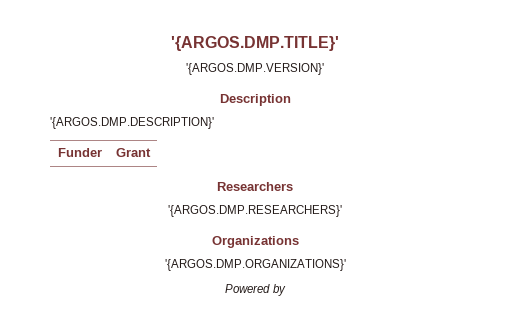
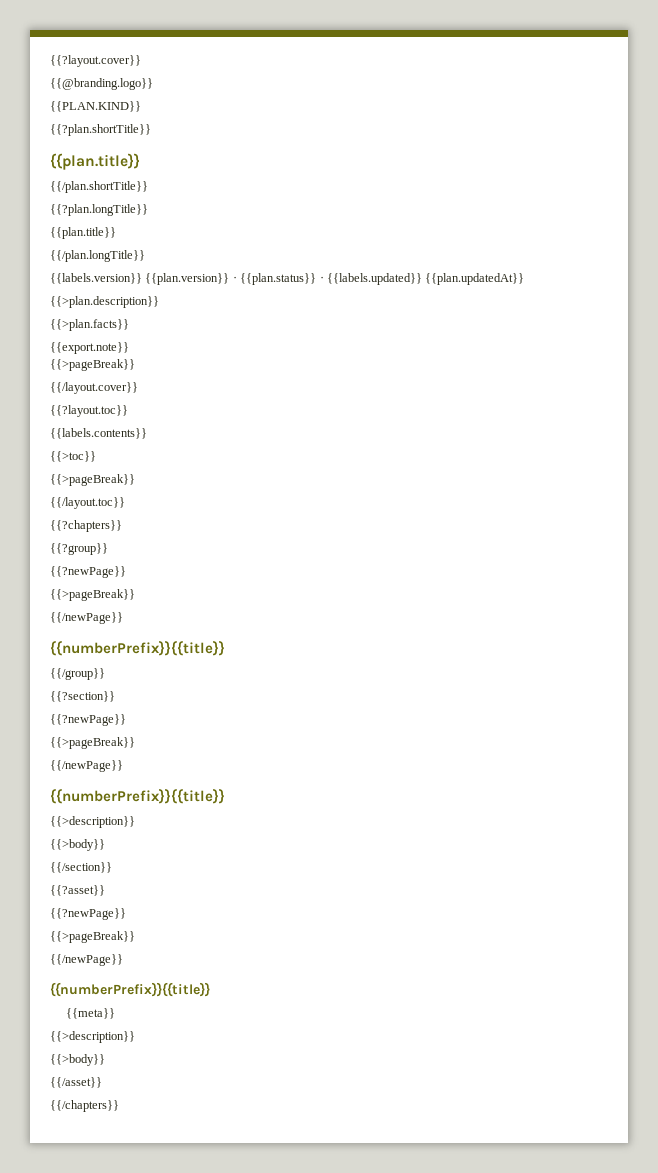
- '{ARGOS.DMP.TITLE}'
- '{ARGOS.DMP.VERSION}'
- Description
- '{ARGOS.DMP.DESCRIPTION}'
- Funder | Grant
- Researchers
- '{ARGOS.DMP.RESEARCHERS}'
- Organizations
- '{ARGOS.DMP.ORGANIZATIONS}'
- Powered by
+ {{?layout.cover}}
+ {{@branding.logo}}
+ {{PLAN.KIND}}
+ {{?plan.shortTitle}}
+ {{plan.title}}
+ {{/plan.shortTitle}}
+ {{?plan.longTitle}}
+ {{plan.title}}
+ {{/plan.longTitle}}
+ {{labels.version}} {{plan.version}} · {{plan.status}} · {{labels.updated}} {{plan.updatedAt}}
+ {{>plan.description}}
+ {{>plan.facts}}
+ {{export.note}}
+ {{>pageBreak}}
+ {{/layout.cover}}
+ {{?layout.toc}}
+ {{labels.contents}}
+ {{>toc}}
+ {{>pageBreak}}
+ {{/layout.toc}}
+ {{?chapters}}
+ {{?group}}
+ {{?newPage}}
+ {{>pageBreak}}
+ {{/newPage}}
+ {{numberPrefix}}{{title}}
+ {{/group}}
+ {{?section}}
+ {{?newPage}}
+ {{>pageBreak}}
+ {{/newPage}}
+ {{numberPrefix}}{{title}}
+ {{>description}}
+ {{>body}}
+ {{/section}}
+ {{?asset}}
+ {{?newPage}}
+ {{>pageBreak}}
+ {{/newPage}}
+ {{numberPrefix}}{{title}}
+ {{meta}}
+ {{>description}}
+ {{>body}}
+ {{/asset}}
+ {{/chapters}}

